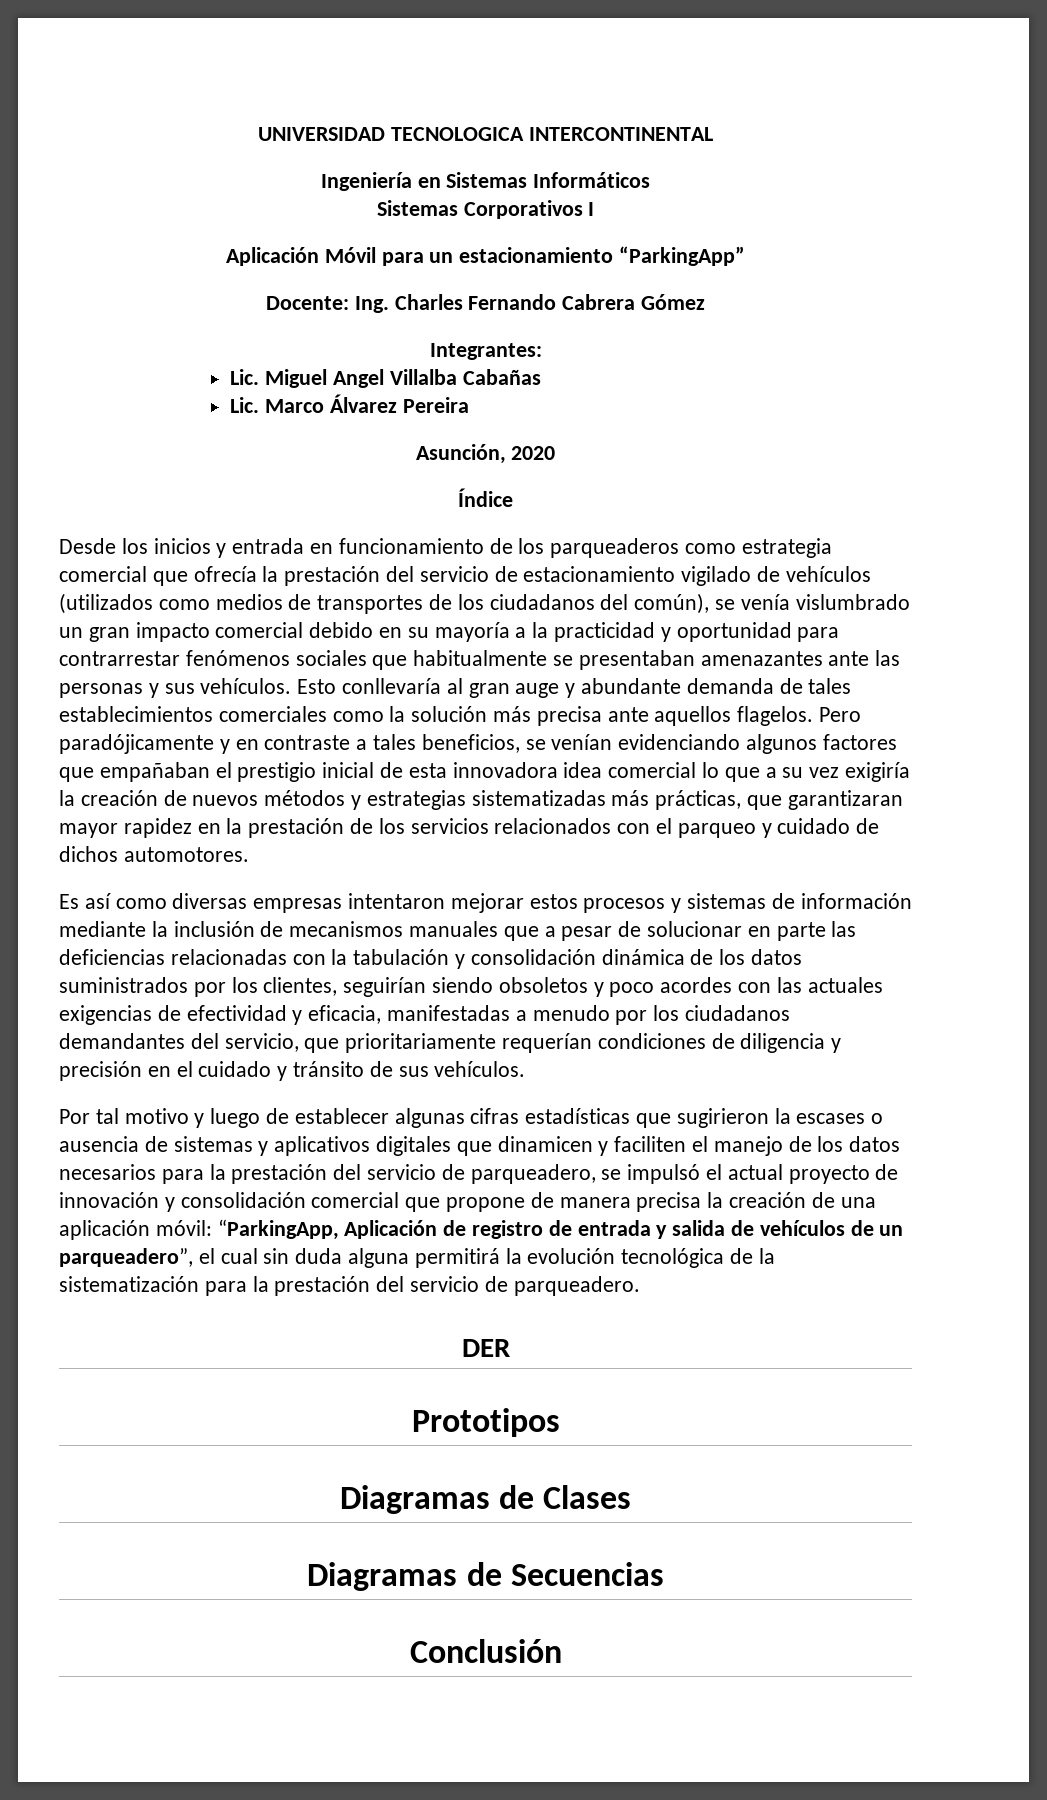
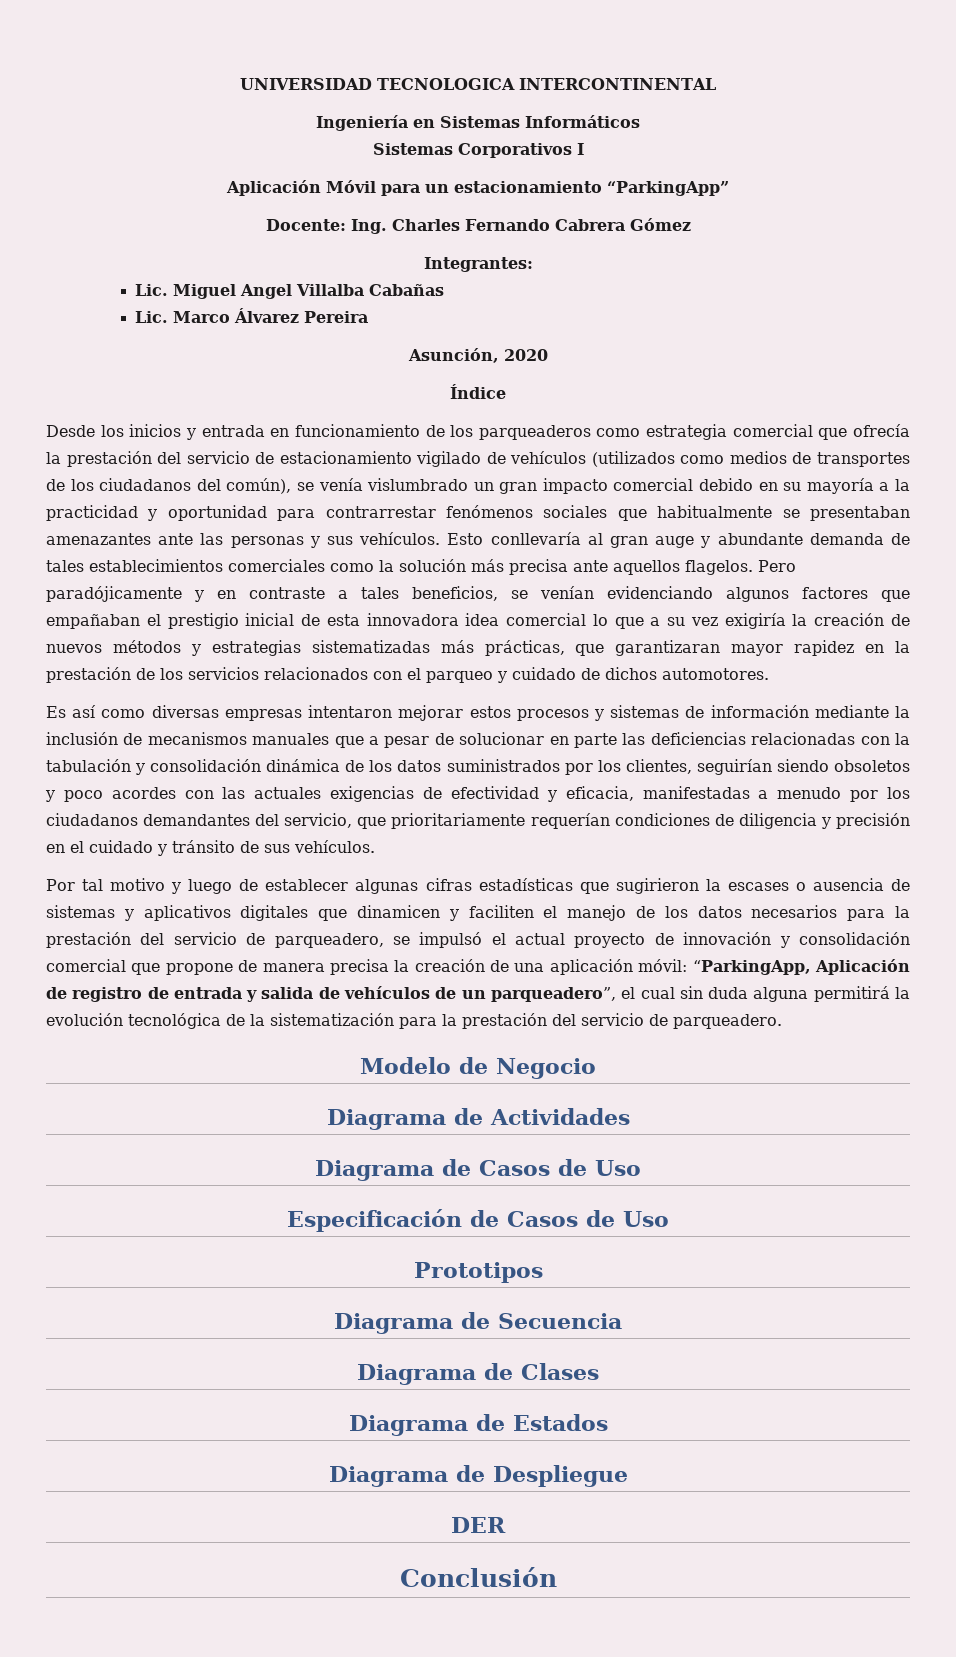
+ Modelo de Negocio
+ Diagrama de Actividades
+ Diagrama de Casos de Uso
+ Especificación de Casos de Uso
+ Prototipos
+ Diagrama de Secuencia
+ Diagrama de Clases
+ Diagrama de Estados
+ Diagrama de Despliegue
  DER
- Prototipos
- Diagramas de Clases
- Diagramas de Secuencias

